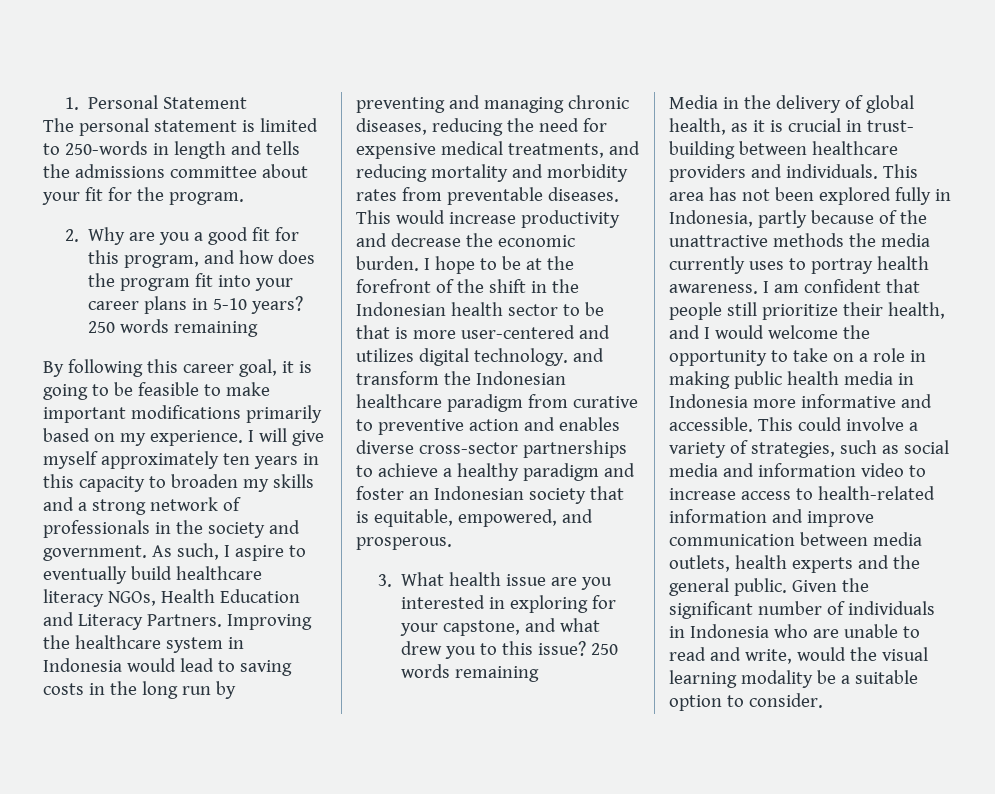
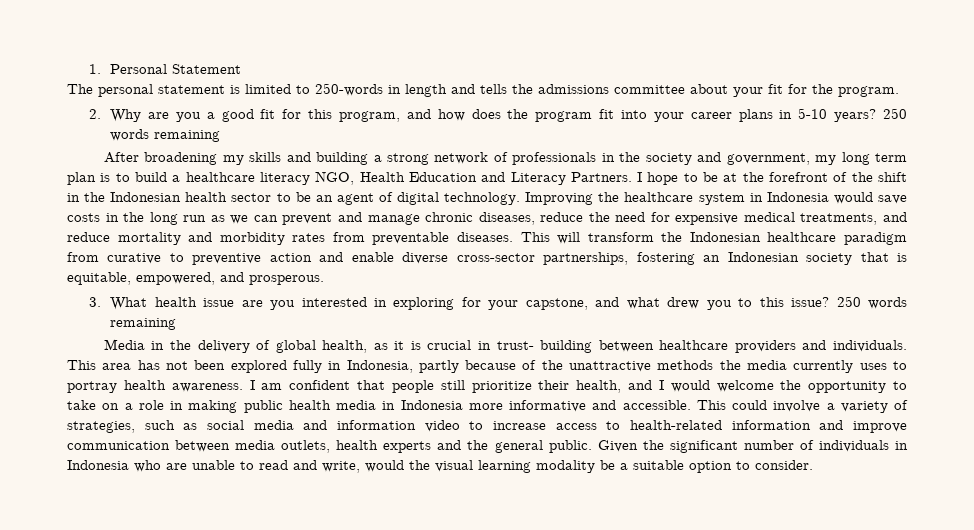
- By following this career goal, it is going to be feasible to make important modifications primarily based on my experience. I will give myself approximately ten years in this capacity to broaden my skills and a strong network of professionals in the society and government. As such, I aspire to eventually build healthcare literacy NGOs, Health Education and Literacy Partners.
+ After broadening my skills and building a strong network of professionals in the society and government, my long term plan is to build a healthcare literacy NGO, Health Education and Literacy Partners.
- Improving the healthcare system in Indonesia would lead to saving costs in the long run by preventing and managing chronic diseases, reducing the need for expensive medical treatments, and reducing mortality and morbidity rates from preventable diseases. This would increase productivity and decrease the economic burden.
- I hope to be at the forefront of the shift in the Indonesian health sector to be that is more user-centered and utilizes digital technology. and transform the Indonesian healthcare paradigm from curative to preventive action and enables diverse cross-sector partnerships to achieve a healthy paradigm and foster an Indonesian society that is equitable, empowered, and prosperous.
+ I hope to be at the forefront of the shift in the Indonesian health sector to be an agent of digital technology. Improving the healthcare system in Indonesia would save costs in the long run as we can prevent and manage chronic diseases, reduce the need for expensive medical treatments, and reduce mortality and morbidity rates from preventable diseases. This will transform the Indonesian healthcare paradigm from curative to preventive action and enable diverse cross-sector partnerships, fostering an Indonesian society that is equitable, empowered, and prosperous.

